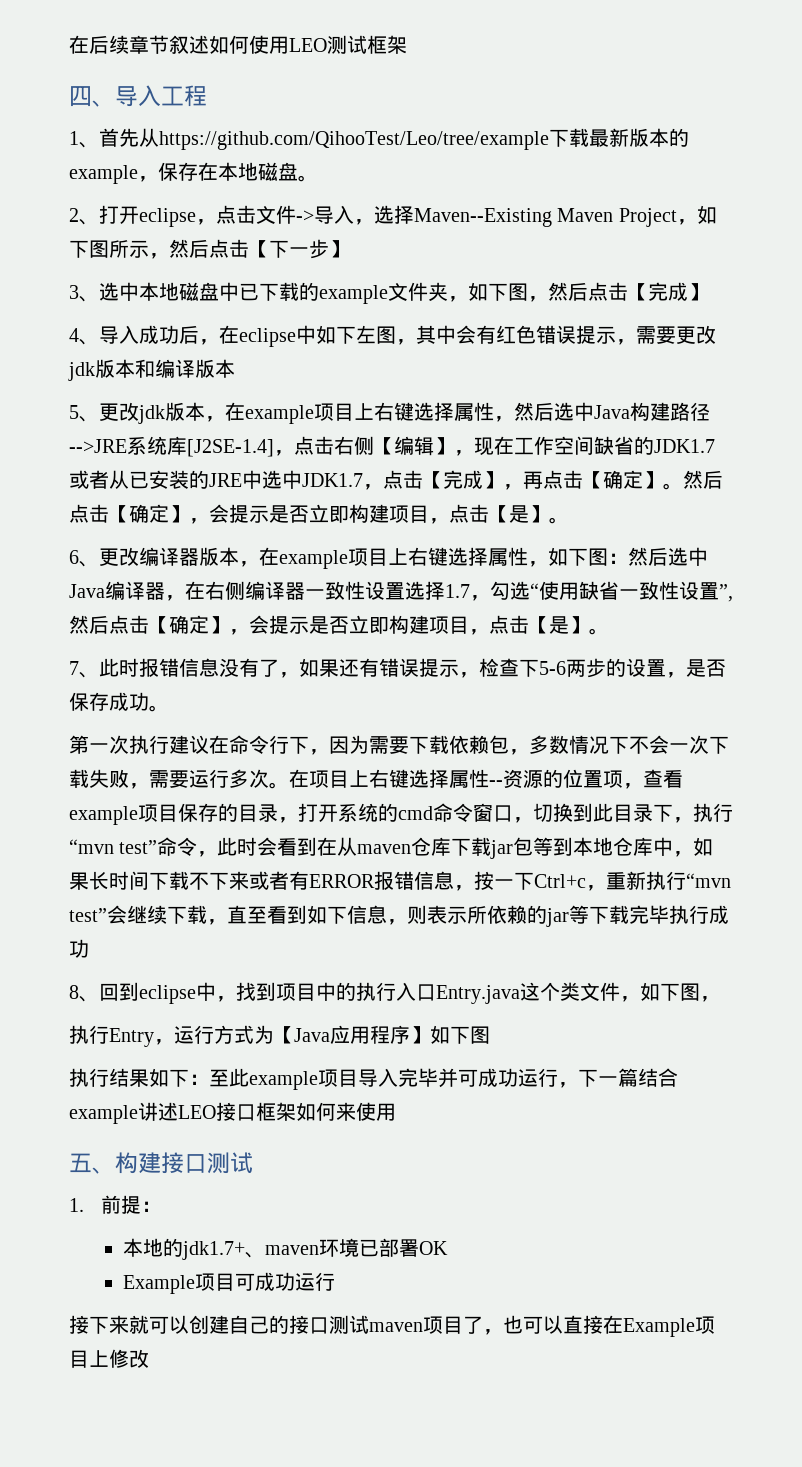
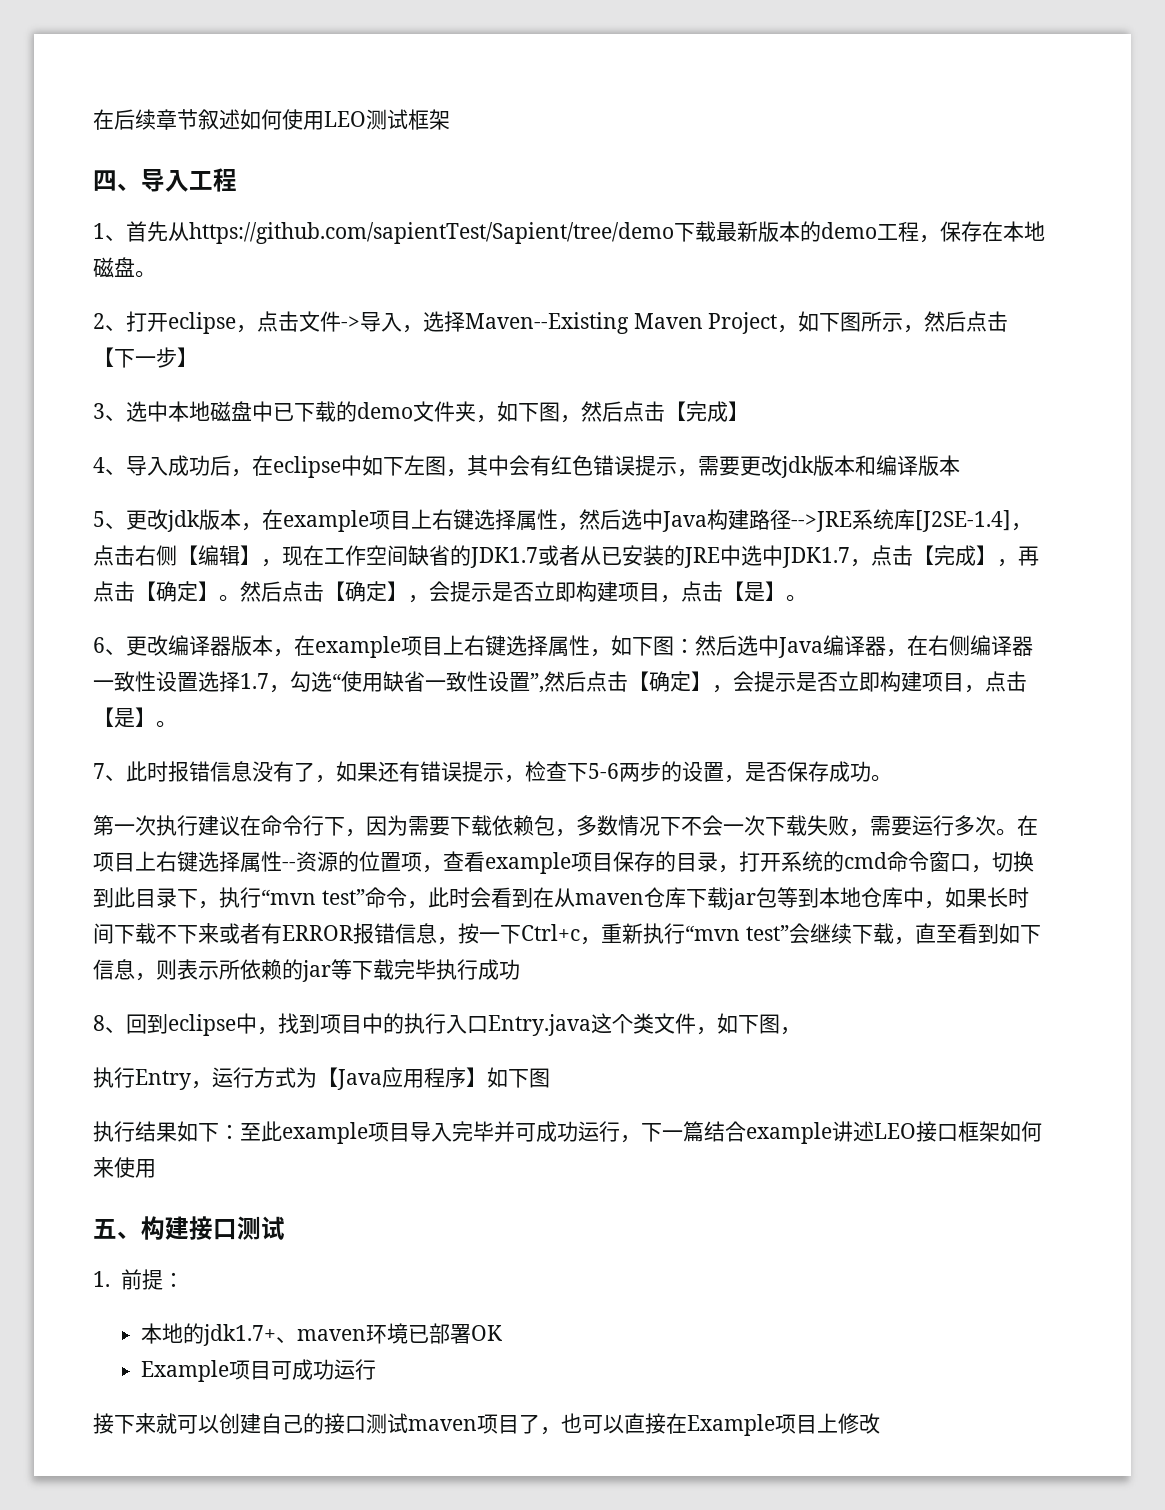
- 1、首先从https://github.com/QihooTest/Leo/tree/example下载最新版本的example，保存在本地磁盘。
+ 1、首先从https://github.com/sapientTest/Sapient/tree/demo下载最新版本的demo工程，保存在本地磁盘。
- 3、选中本地磁盘中已下载的example文件夹，如下图，然后点击【完成】
+ 3、选中本地磁盘中已下载的demo文件夹，如下图，然后点击【完成】

